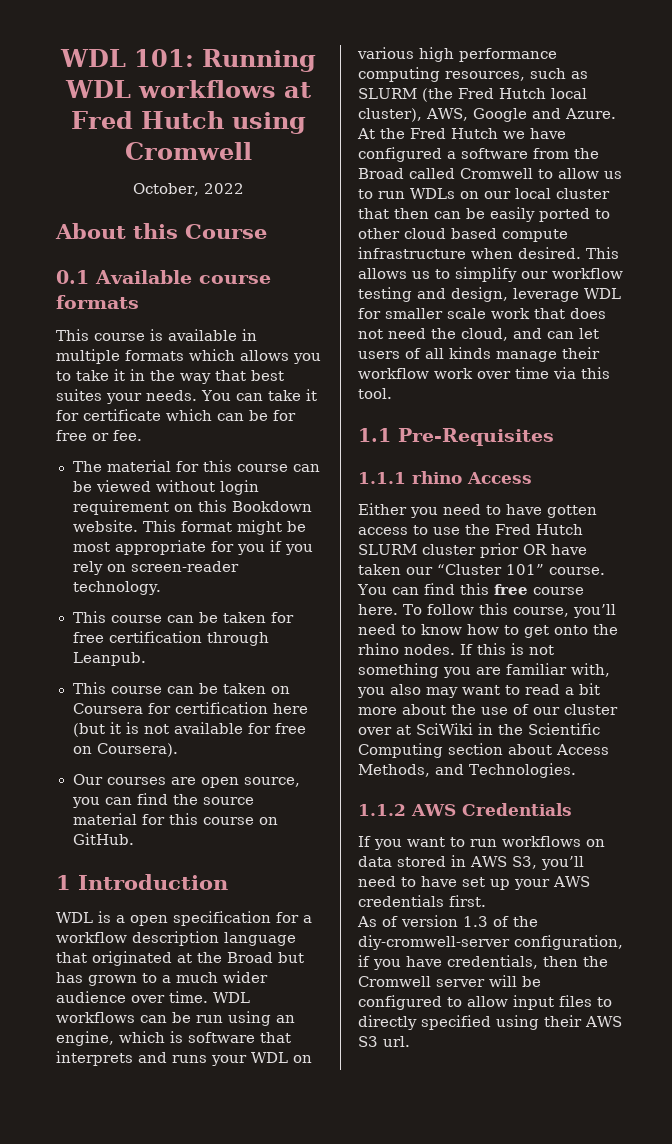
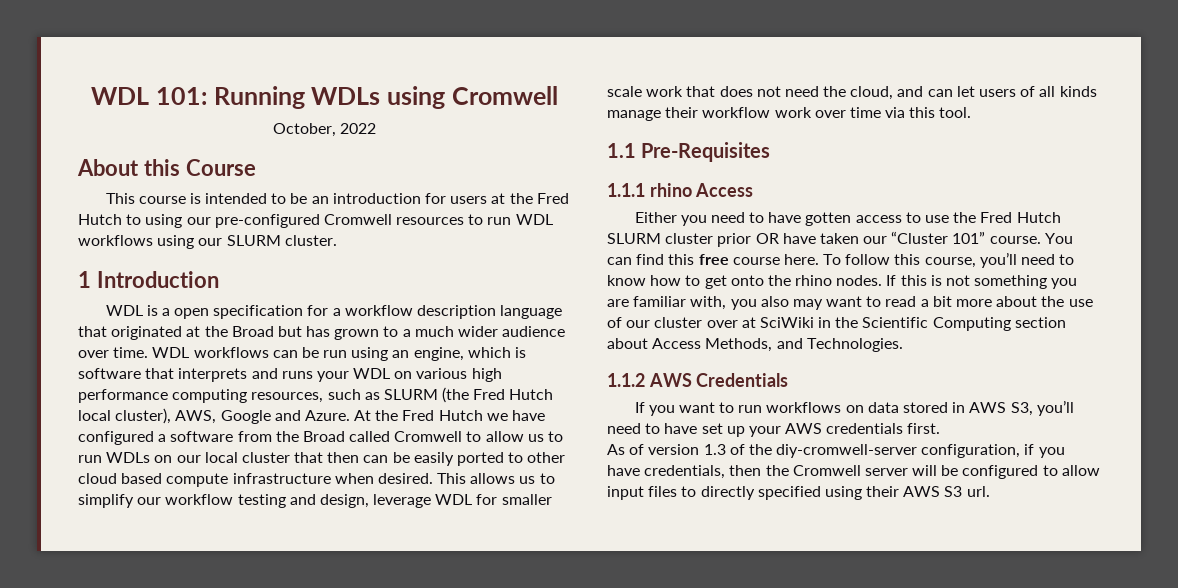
- WDL 101: Running WDL workflows at Fred Hutch using Cromwell
+ WDL 101: Running WDLs using Cromwell
- 0.1 Available course formats
- This course is available in multiple formats which allows you to take it in the way that best suites your needs. You can take it for certificate which can be for free or fee.
- The material for this course can be viewed without login requirement on this Bookdown website. This format might be most appropriate for you if you rely on screen-reader technology.
- This course can be taken for free certification through Leanpub.
- This course can be taken on Coursera for certification here (but it is not available for free on Coursera).
- Our courses are open source, you can find the source material for this course on GitHub.
+ This course is intended to be an introduction for users at the Fred Hutch to using our pre-configured Cromwell resources to run WDL workflows using our SLURM cluster.

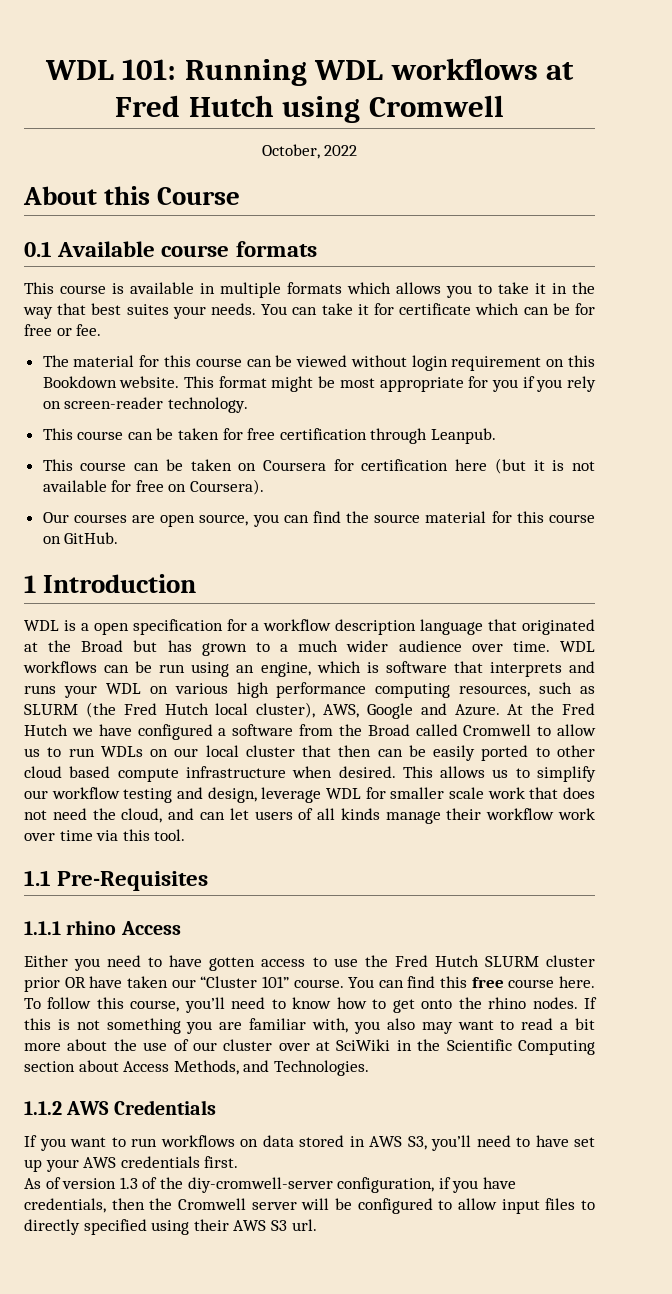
- WDL 101: Running WDLs using Cromwell
+ WDL 101: Running WDL workflows at Fred Hutch using Cromwell
+ 0.1 Available course formats
- This course is intended to be an introduction for users at the Fred Hutch to using our pre-configured Cromwell resources to run WDL workflows using our SLURM cluster.
+ This course is available in multiple formats which allows you to take it in the way that best suites your needs. You can take it for certificate which can be for free or fee.
+ The material for this course can be viewed without login requirement on this Bookdown website. This format might be most appropriate for you if you rely on screen-reader technology.
+ This course can be taken for free certification through Leanpub.
+ This course can be taken on Coursera for certification here (but it is not available for free on Coursera).
+ Our courses are open source, you can find the source material for this course on GitHub.

